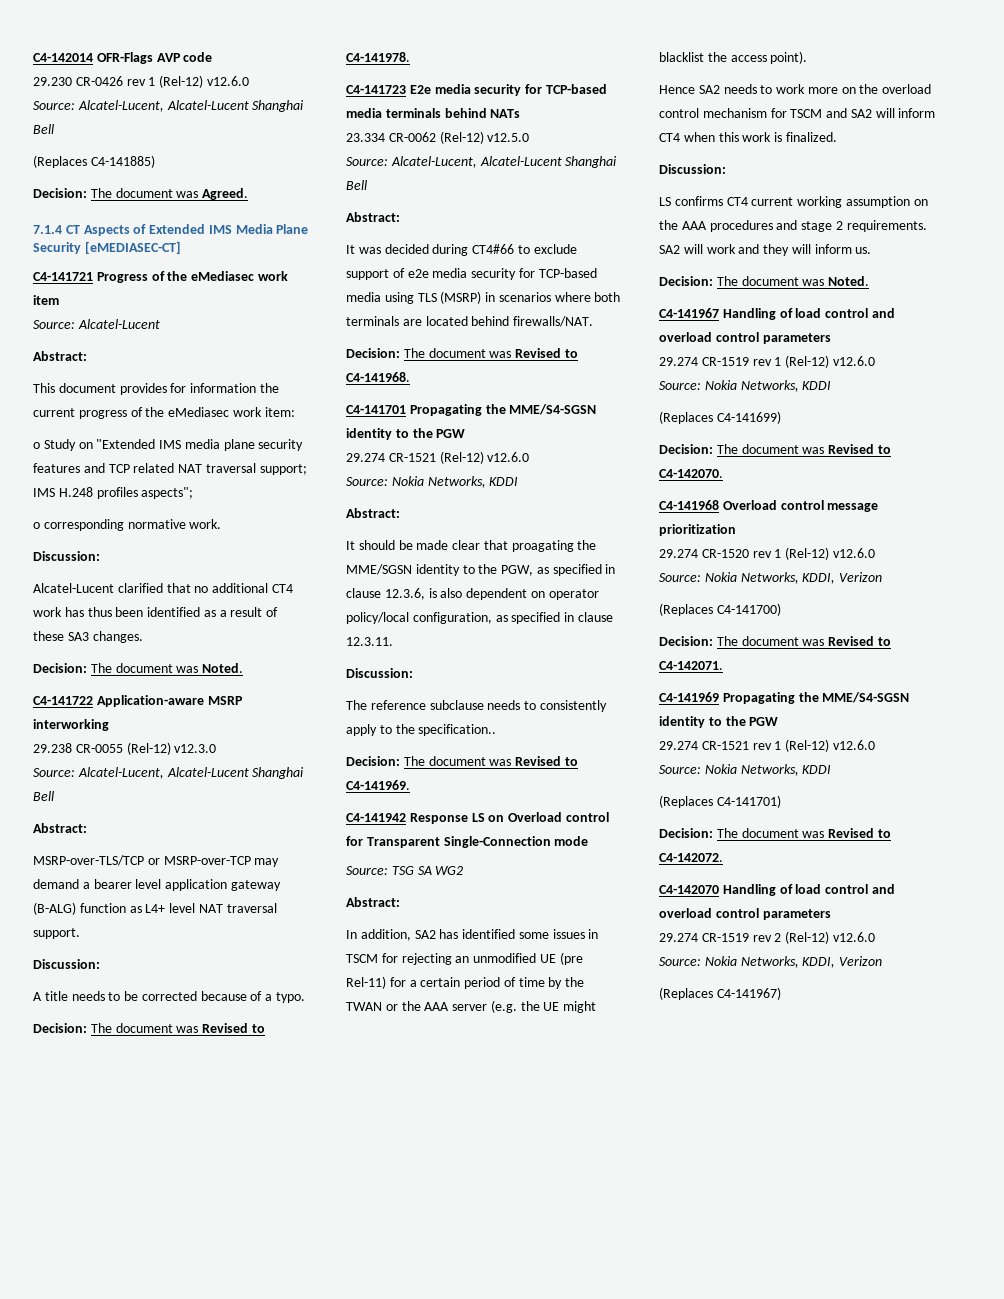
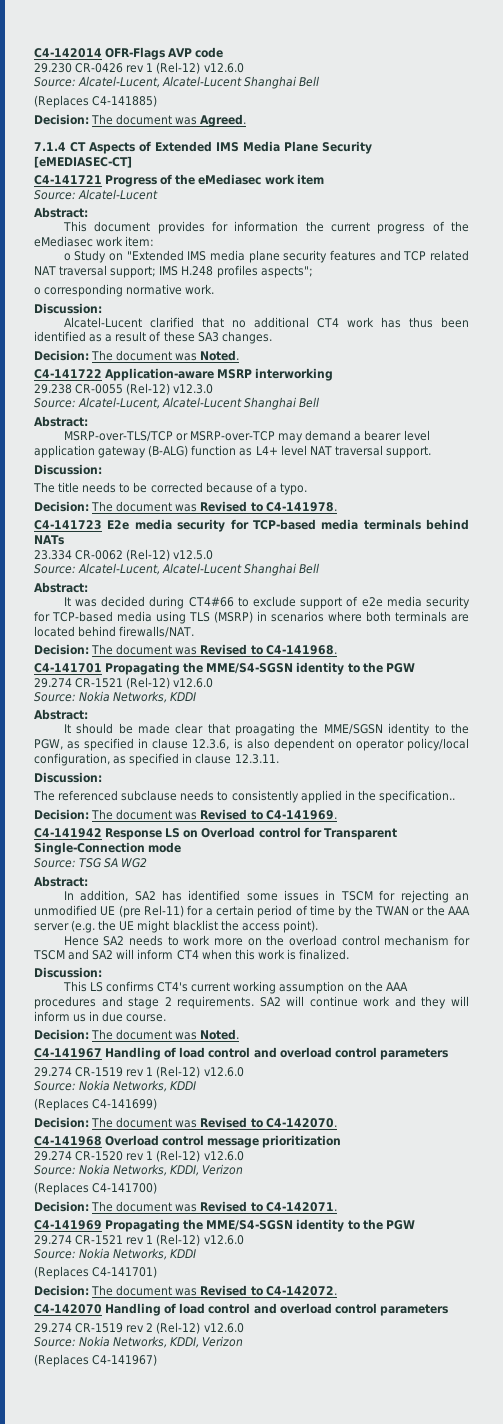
- A title needs to be corrected because of a typo.
+ The title needs to be corrected because of a typo.
- The reference subclause needs to consistently apply to the specification..
+ The referenced subclause needs to consistently applied in the specification..
- LS confirms CT4 current working assumption on the AAA procedures and stage 2 requirements.
+ This LS confirms CT4's current working assumption on the AAA procedures and stage 2 requirements.
- SA2 will work and they will inform us.
+ SA2 will continue work and they will inform us in due course.

